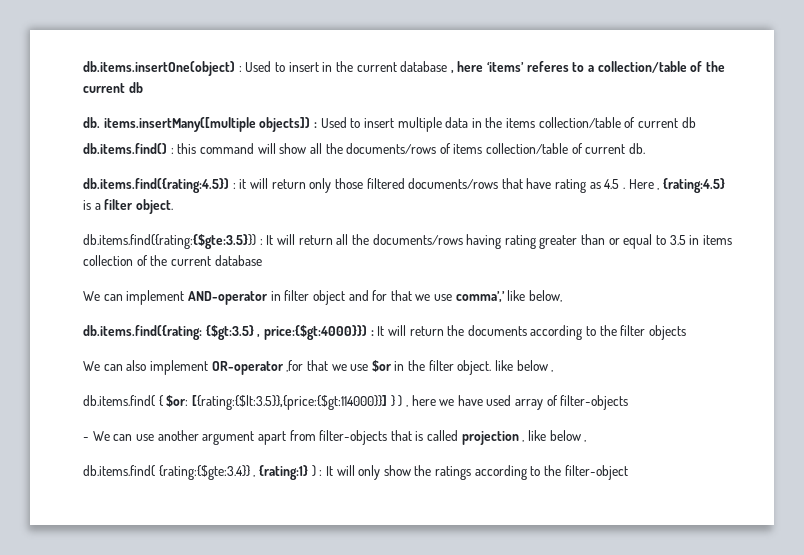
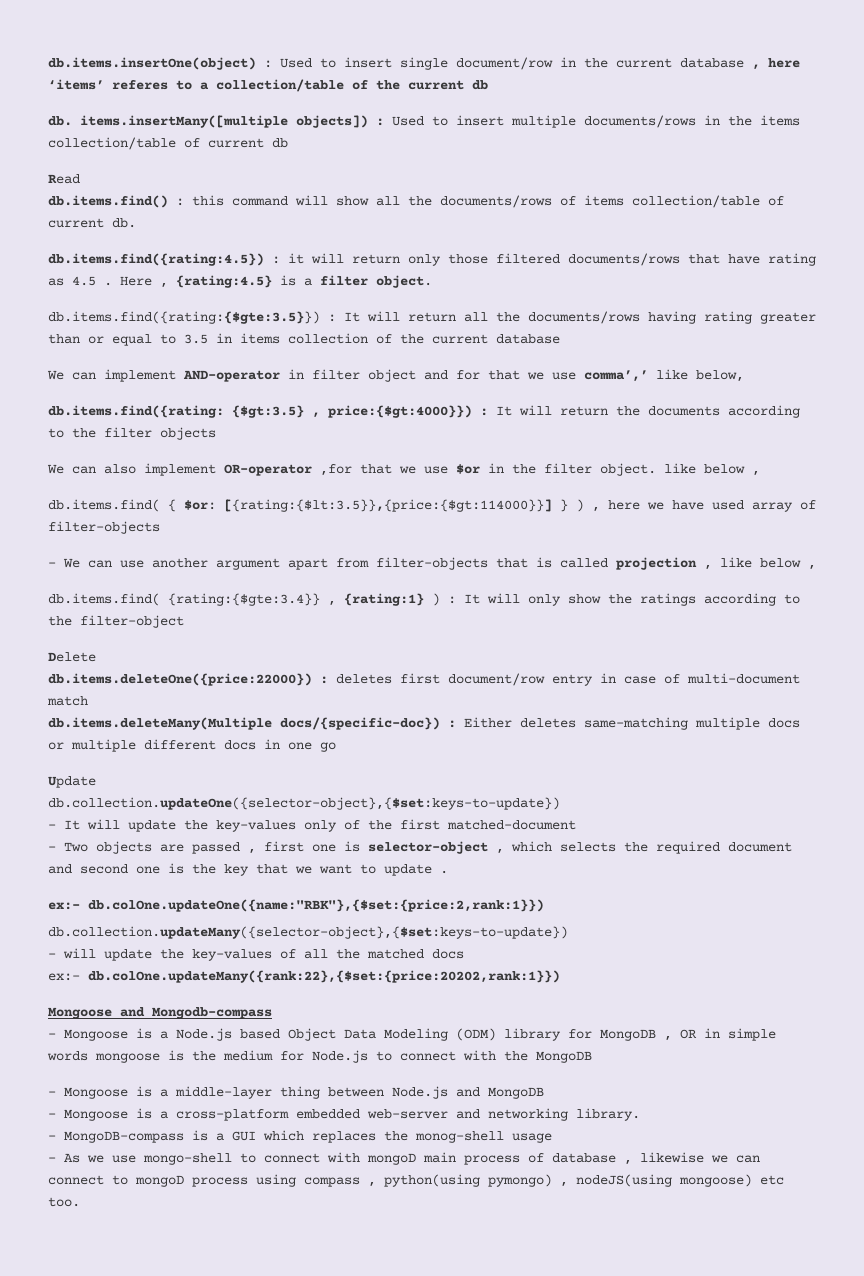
- db.items.insertOne(object) : Used to insert in the current database , here ‘items’ referes to a collection/table of the current db
+ db.items.insertOne(object) : Used to insert single document/row in the current database , here ‘items’ referes to a collection/table of the current db
- db. items.insertMany([multiple objects]) : Used to insert multiple data in the items collection/table of current db
+ db. items.insertMany([multiple objects]) : Used to insert multiple documents/rows in the items collection/table of current db
+ Read
+ Delete
+ db.items.deleteOne({price:22000}) : deletes first document/row entry in case of multi-document match
+ db.items.deleteMany(Multiple docs/{specific-doc}) : Either deletes same-matching multiple docs or multiple different docs in one go
+ Update
+ db.collection.updateOne({selector-object},{$set:keys-to-update})
+ - It will update the key-values only of the first matched-document
+ - Two objects are passed , first one is selector-object , which selects the required document and second one is the key that we want to update .
+ ex:- db.colOne.updateOne({name:"RBK"},{$set:{price:2,rank:1}})
+ db.collection.updateMany({selector-object},{$set:keys-to-update})
+ - will update the key-values of all the matched docs
+ ex:- db.colOne.updateMany({rank:22},{$set:{price:20202,rank:1}})
+ Mongoose and Mongodb-compass
+ - Mongoose is a Node.js based Object Data Modeling (ODM) library for MongoDB , OR in simple words mongoose is the medium for Node.js to connect with the MongoDB
+ - Mongoose is a middle-layer thing between Node.js and MongoDB
+ - Mongoose is a cross-platform embedded web-server and networking library.
+ - MongoDB-compass is a GUI which replaces the monog-shell usage
+ - As we use mongo-shell to connect with mongoD main process of database , likewise we can connect to mongoD process using compass , python(using pymongo) , nodeJS(using mongoose) etc too.

